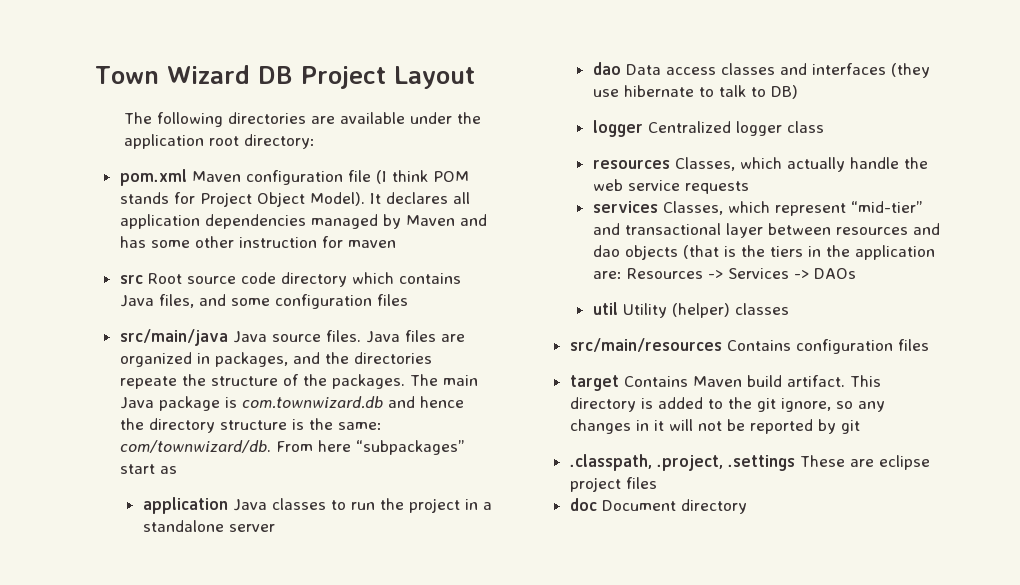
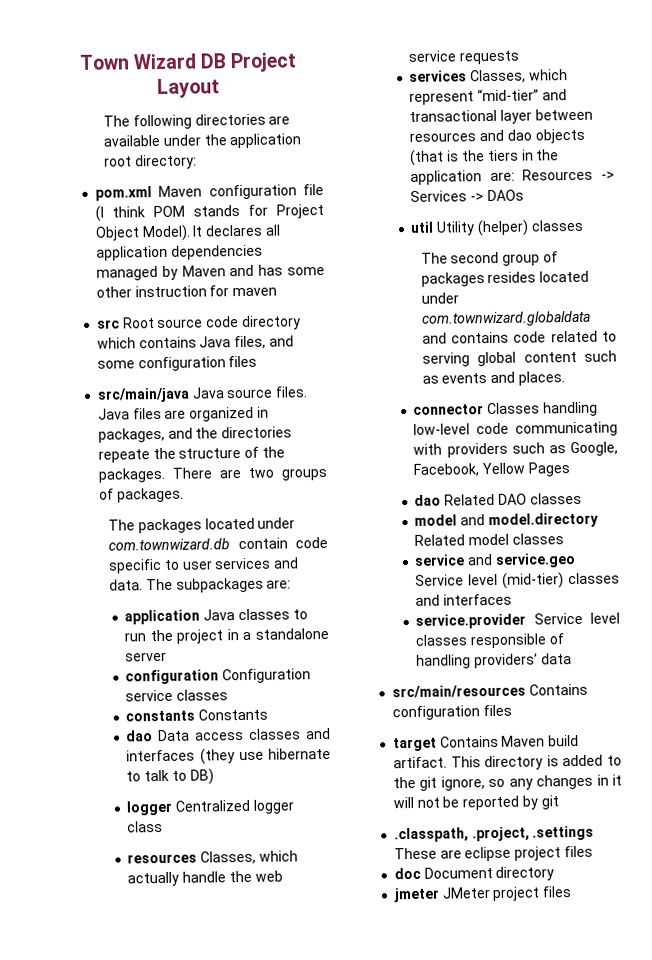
- The main Java package is com.townwizard.db and hence the directory structure is the same: com/townwizard/db. From here “subpackages” start as
+ There are two groups of packages.
+ The packages located under com.townwizard.db contain code specific to user services and data. The subpackages are:
+ configuration Configuration service classes
+ constants Constants
+ The second group of packages resides located under com.townwizard.globaldata and contains code related to serving global content such as events and places.
+ connector Classes handling low-level code communicating with providers such as Google, Facebook, Yellow Pages
+ dao Related DAO classes
+ model and model.directory Related model classes
+ service and service.geo Service level (mid-tier) classes and interfaces
+ service.provider Service level classes responsible of handling providers’ data
+ jmeter JMeter project files

